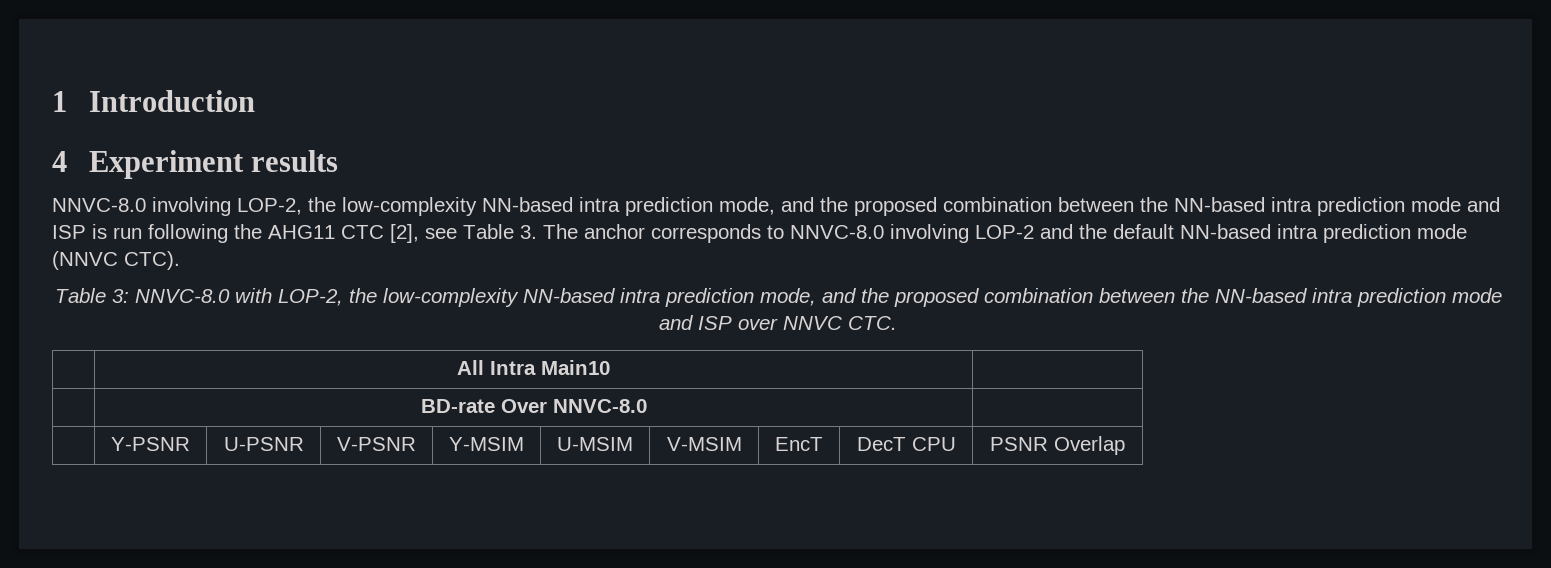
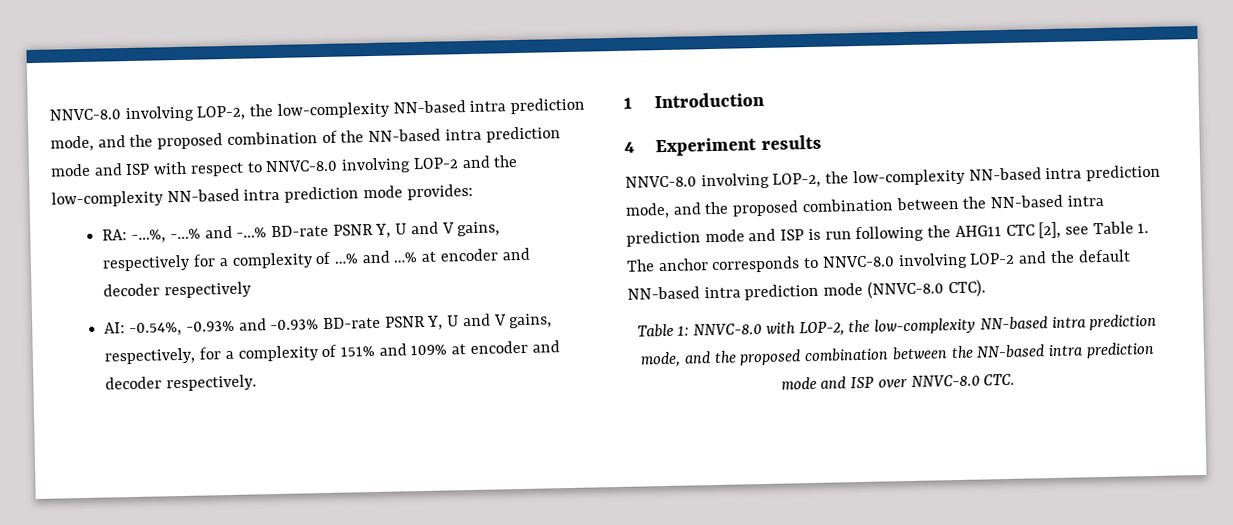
+ NNVC-8.0 involving LOP-2, the low-complexity NN-based intra prediction mode, and the proposed combination of the NN-based intra prediction mode and ISP with respect to NNVC-8.0 involving LOP-2 and the low-complexity NN-based intra prediction mode provides:
+ RA: -…%, -…% and -…% BD-rate PSNR Y, U and V gains, respectively for a complexity of …% and …% at encoder and decoder respectively
+ AI: -0.54%, -0.93% and -0.93% BD-rate PSNR Y, U and V gains, respectively, for a complexity of 151% and 109% at encoder and decoder respectively.
- NNVC-8.0 involving LOP-2, the low-complexity NN-based intra prediction mode, and the proposed combination between the NN-based intra prediction mode and ISP is run following the AHG11 CTC [2], see Table 3. The anchor corresponds to NNVC-8.0 involving LOP-2 and the default NN-based intra prediction mode (NNVC CTC).
+ NNVC-8.0 involving LOP-2, the low-complexity NN-based intra prediction mode, and the proposed combination between the NN-based intra prediction mode and ISP is run following the AHG11 CTC [2], see Table 1. The anchor corresponds to NNVC-8.0 involving LOP-2 and the default NN-based intra prediction mode (NNVC-8.0 CTC).
- Table 3: NNVC-8.0 with LOP-2, the low-complexity NN-based intra prediction mode, and the proposed combination between the NN-based intra prediction mode and ISP over NNVC CTC.
+ Table 1: NNVC-8.0 with LOP-2, the low-complexity NN-based intra prediction mode, and the proposed combination between the NN-based intra prediction mode and ISP over NNVC-8.0 CTC.
- | All Intra Main10 |
- | BD-rate Over NNVC-8.0 |
- | Y-PSNR | U-PSNR | V-PSNR | Y-MSIM | U-MSIM | V-MSIM | EncT | DecT CPU | PSNR Overlap

